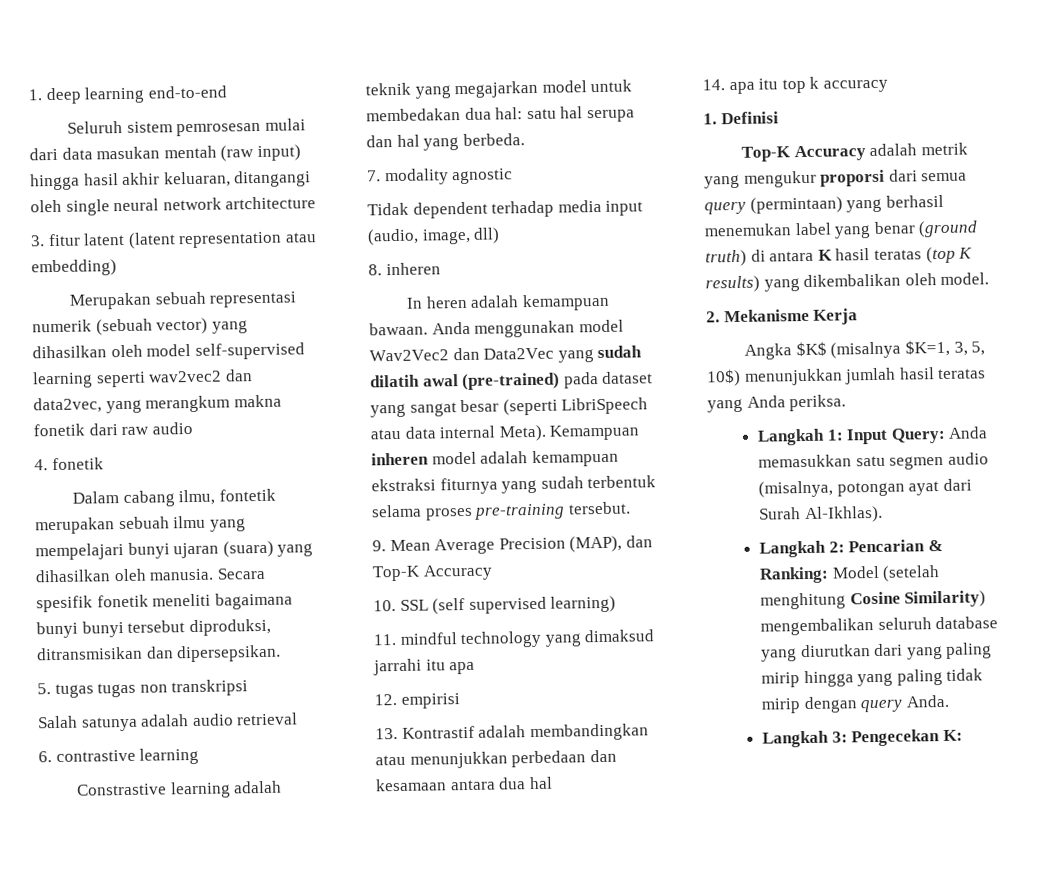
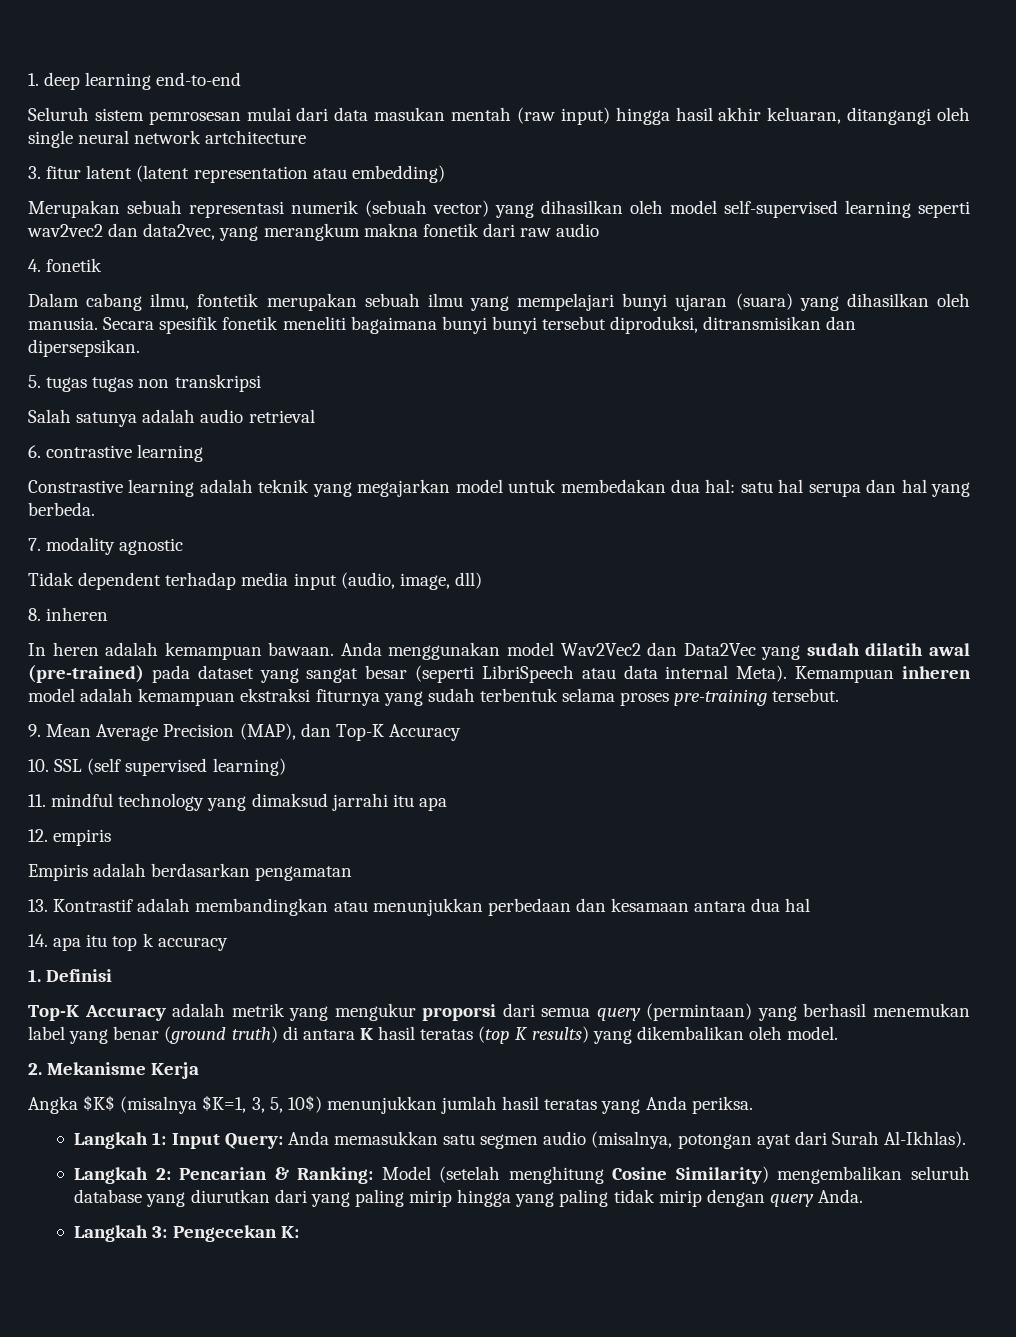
- 12. empirisi
+ 12. empiris
+ Empiris adalah berdasarkan pengamatan

